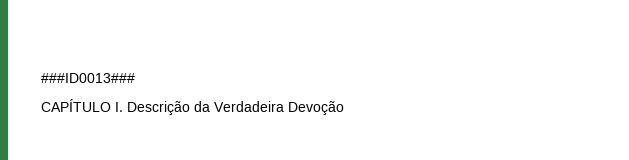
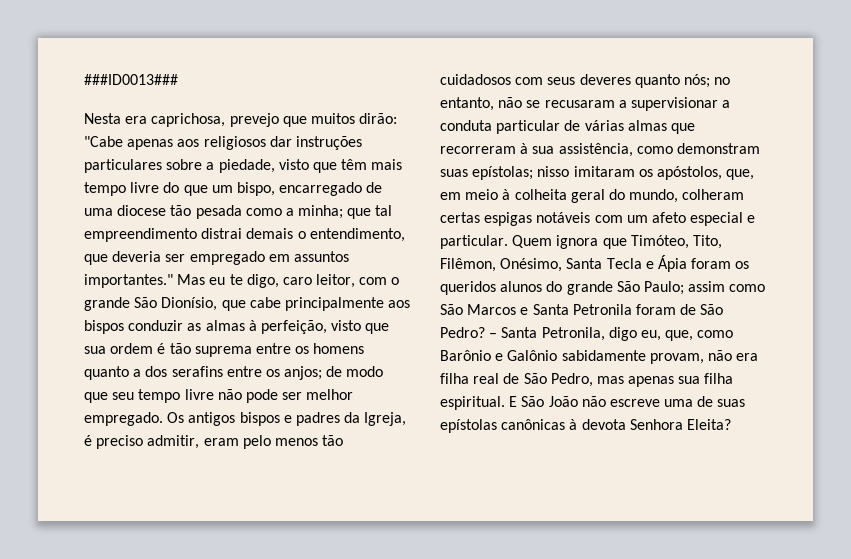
- CAPÍTULO I. Descrição da Verdadeira Devoção
+ Nesta era caprichosa, prevejo que muitos dirão: "Cabe apenas aos religiosos dar instruções particulares sobre a piedade, visto que têm mais tempo livre do que um bispo, encarregado de uma diocese tão pesada como a minha; que tal empreendimento distrai demais o entendimento, que deveria ser empregado em assuntos importantes." Mas eu te digo, caro leitor, com o grande São Dionísio, que cabe principalmente aos bispos conduzir as almas à perfeição, visto que sua ordem é tão suprema entre os homens quanto a dos serafins entre os anjos; de modo que seu tempo livre não pode ser melhor empregado. Os antigos bispos e padres da Igreja, é preciso admitir, eram pelo menos tão cuidadosos com seus deveres quanto nós; no entanto, não se recusaram a supervisionar a conduta particular de várias almas que recorreram à sua assistência, como demonstram suas epístolas; nisso imitaram os apóstolos, que, em meio à colheita geral do mundo, colheram certas espigas notáveis com um afeto especial e particular. Quem ignora que Timóteo, Tito, Filêmon, Onésimo, Santa Tecla e Ápia foram os queridos alunos do grande São Paulo; assim como São Marcos e Santa Petronila foram de São Pedro? – Santa Petronila, digo eu, que, como Barônio e Galônio sabidamente provam, não era filha real de São Pedro, mas apenas sua filha espiritual. E São João não escreve uma de suas epístolas canônicas à devota Senhora Eleita?

